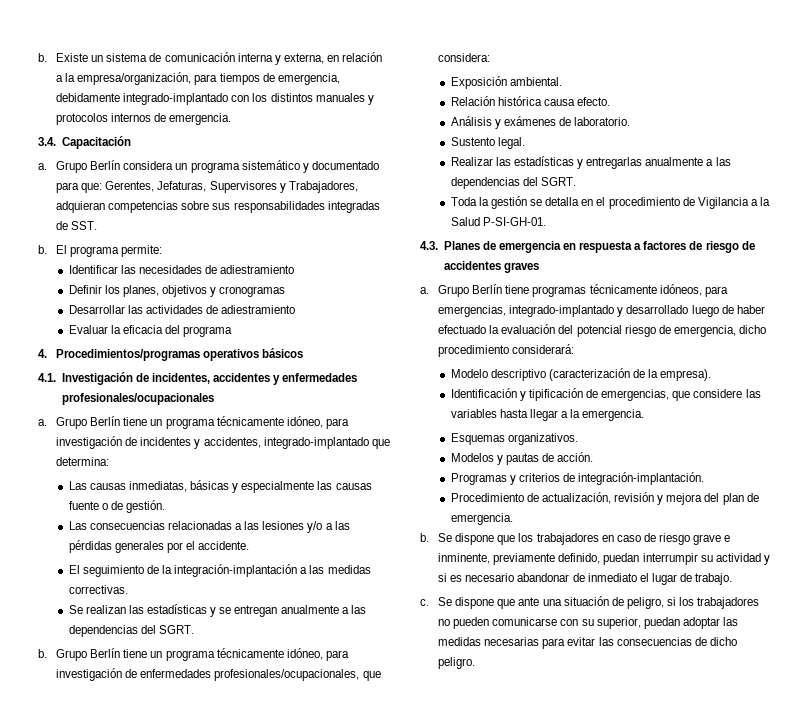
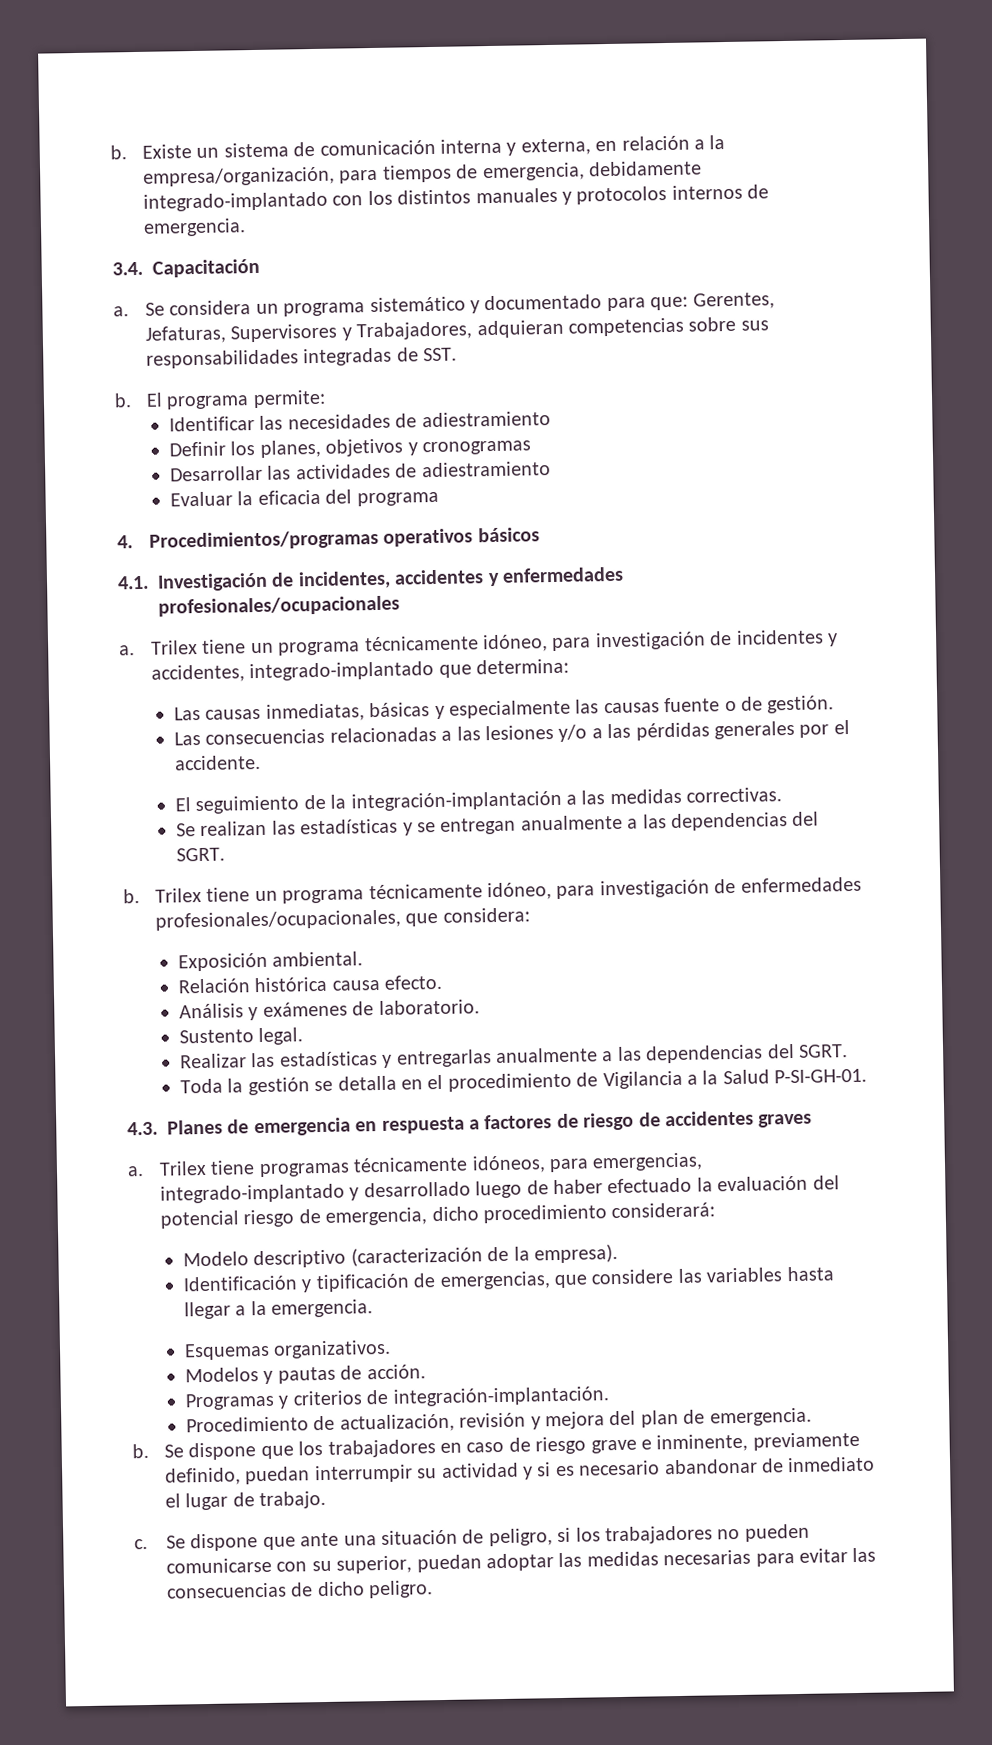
- Grupo Berlín considera un programa sistemático y documentado para que: Gerentes, Jefaturas, Supervisores y Trabajadores, adquieran competencias sobre sus responsabilidades integradas de SST.
+ Se considera un programa sistemático y documentado para que: Gerentes, Jefaturas, Supervisores y Trabajadores, adquieran competencias sobre sus responsabilidades integradas de SST.
- Grupo Berlín tiene un programa técnicamente idóneo, para investigación de incidentes y accidentes, integrado-implantado que determina:
+ Trilex tiene un programa técnicamente idóneo, para investigación de incidentes y accidentes, integrado-implantado que determina:
- Grupo Berlín tiene un programa técnicamente idóneo, para investigación de enfermedades profesionales/ocupacionales, que considera:
+ Trilex tiene un programa técnicamente idóneo, para investigación de enfermedades profesionales/ocupacionales, que considera:
- Grupo Berlín tiene programas técnicamente idóneos, para emergencias, integrado-implantado y desarrollado luego de haber efectuado la evaluación del potencial riesgo de emergencia, dicho procedimiento considerará:
+ Trilex tiene programas técnicamente idóneos, para emergencias, integrado-implantado y desarrollado luego de haber efectuado la evaluación del potencial riesgo de emergencia, dicho procedimiento considerará:

